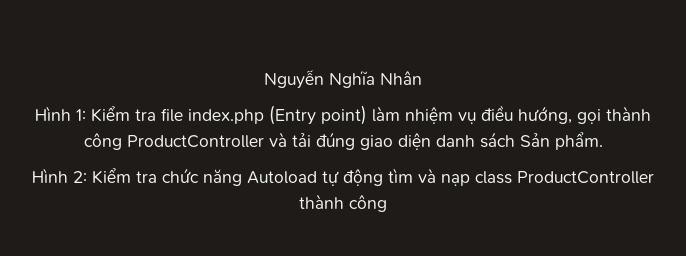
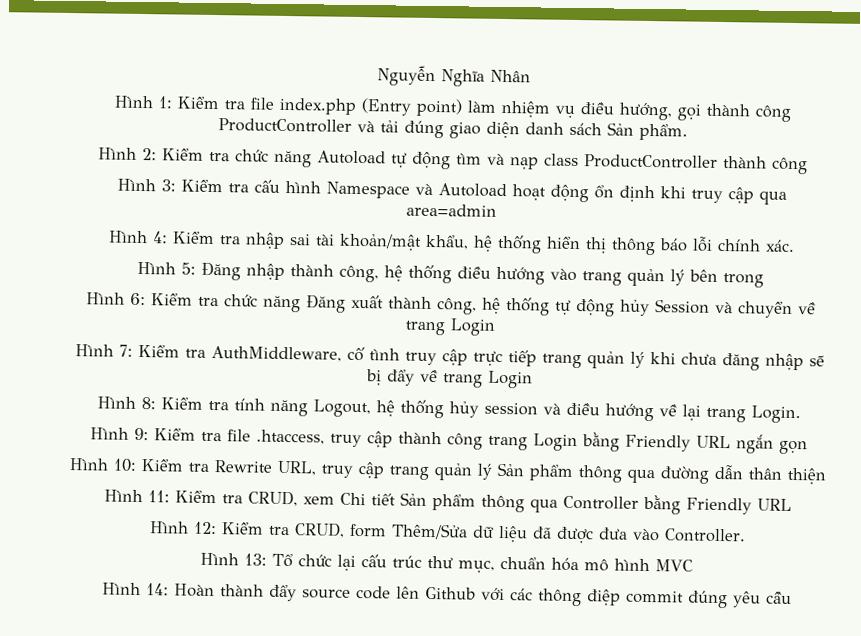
+ Hình 3: Kiểm tra cấu hình Namespace và Autoload hoạt động ổn định khi truy cập qua area=admin
+ Hình 4: Kiểm tra nhập sai tài khoản/mật khẩu, hệ thống hiển thị thông báo lỗi chính xác.
+ Hình 5: Đăng nhập thành công, hệ thống điều hướng vào trang quản lý bên trong
+ Hình 6: Kiểm tra chức năng Đăng xuất thành công, hệ thống tự động hủy Session và chuyển về trang Login
+ Hình 7: Kiểm tra AuthMiddleware, cố tình truy cập trực tiếp trang quản lý khi chưa đăng nhập sẽ bị đẩy về trang Login
+ Hình 8: Kiểm tra tính năng Logout, hệ thống hủy session và điều hướng về lại trang Login.
+ Hình 9: Kiểm tra file .htaccess, truy cập thành công trang Login bằng Friendly URL ngắn gọn
+ Hình 10: Kiểm tra Rewrite URL, truy cập trang quản lý Sản phẩm thông qua đường dẫn thân thiện
+ Hình 11: Kiểm tra CRUD, xem Chi tiết Sản phẩm thông qua Controller bằng Friendly URL
+ Hình 12: Kiểm tra CRUD, form Thêm/Sửa dữ liệu đã được đưa vào Controller.
+ Hình 13: Tổ chức lại cấu trúc thư mục, chuẩn hóa mô hình MVC
+ Hình 14: Hoàn thành đẩy source code lên Github với các thông điệp commit đúng yêu cầu

